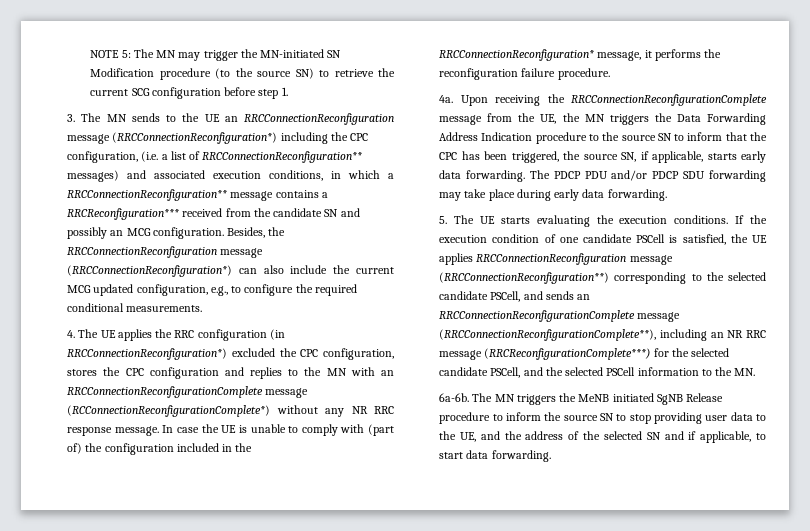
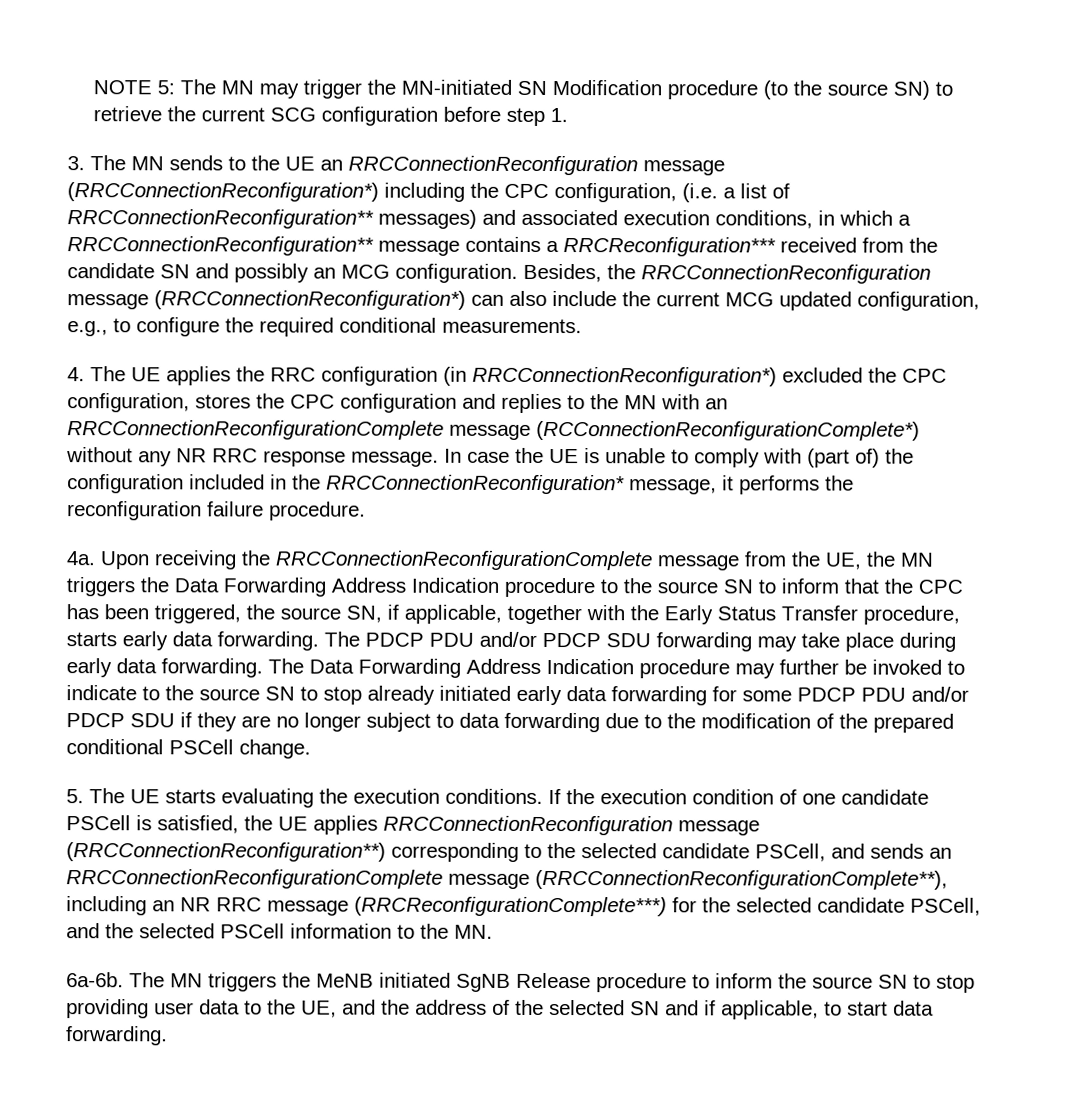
- Upon receiving the RRCConnectionReconfigurationComplete message from the UE, the MN triggers the Data Forwarding Address Indication procedure to the source SN to inform that the CPC has been triggered, the source SN, if applicable, starts early data forwarding.
+ Upon receiving the RRCConnectionReconfigurationComplete message from the UE, the MN triggers the Data Forwarding Address Indication procedure to the source SN to inform that the CPC has been triggered, the source SN, if applicable, together with the Early Status Transfer procedure, starts early data forwarding.
+ The Data Forwarding Address Indication procedure may further be invoked to indicate to the source SN to stop already initiated early data forwarding for some PDCP PDU and/or PDCP SDU if they are no longer subject to data forwarding due to the modification of the prepared conditional PSCell change.

